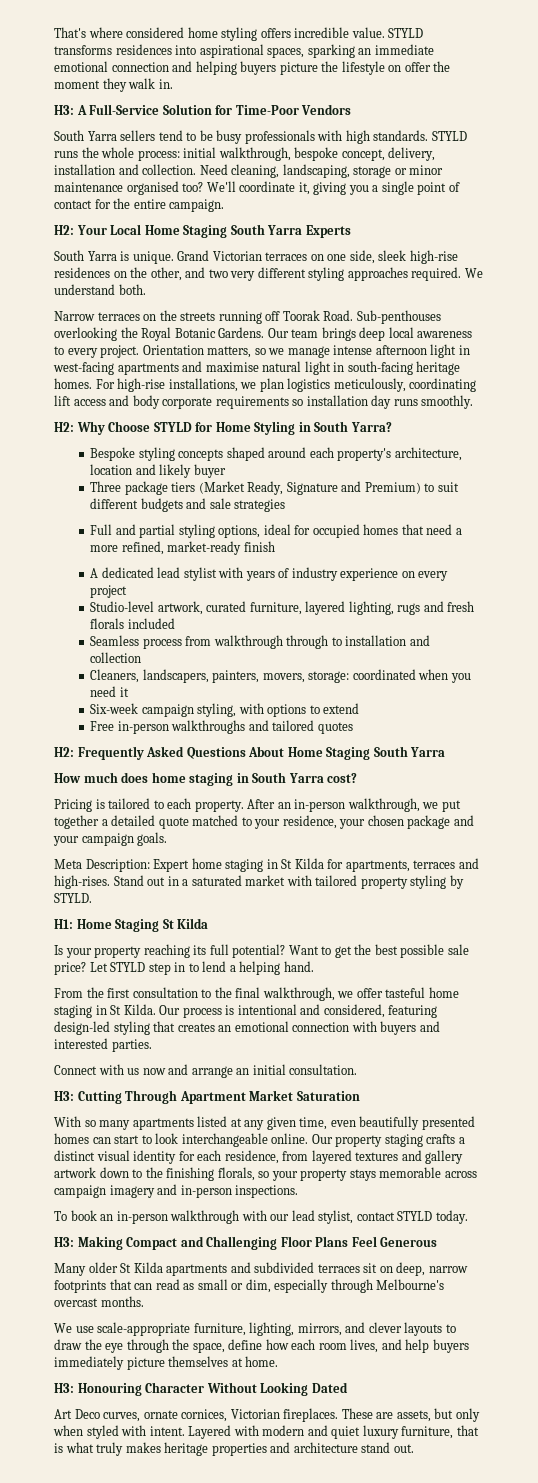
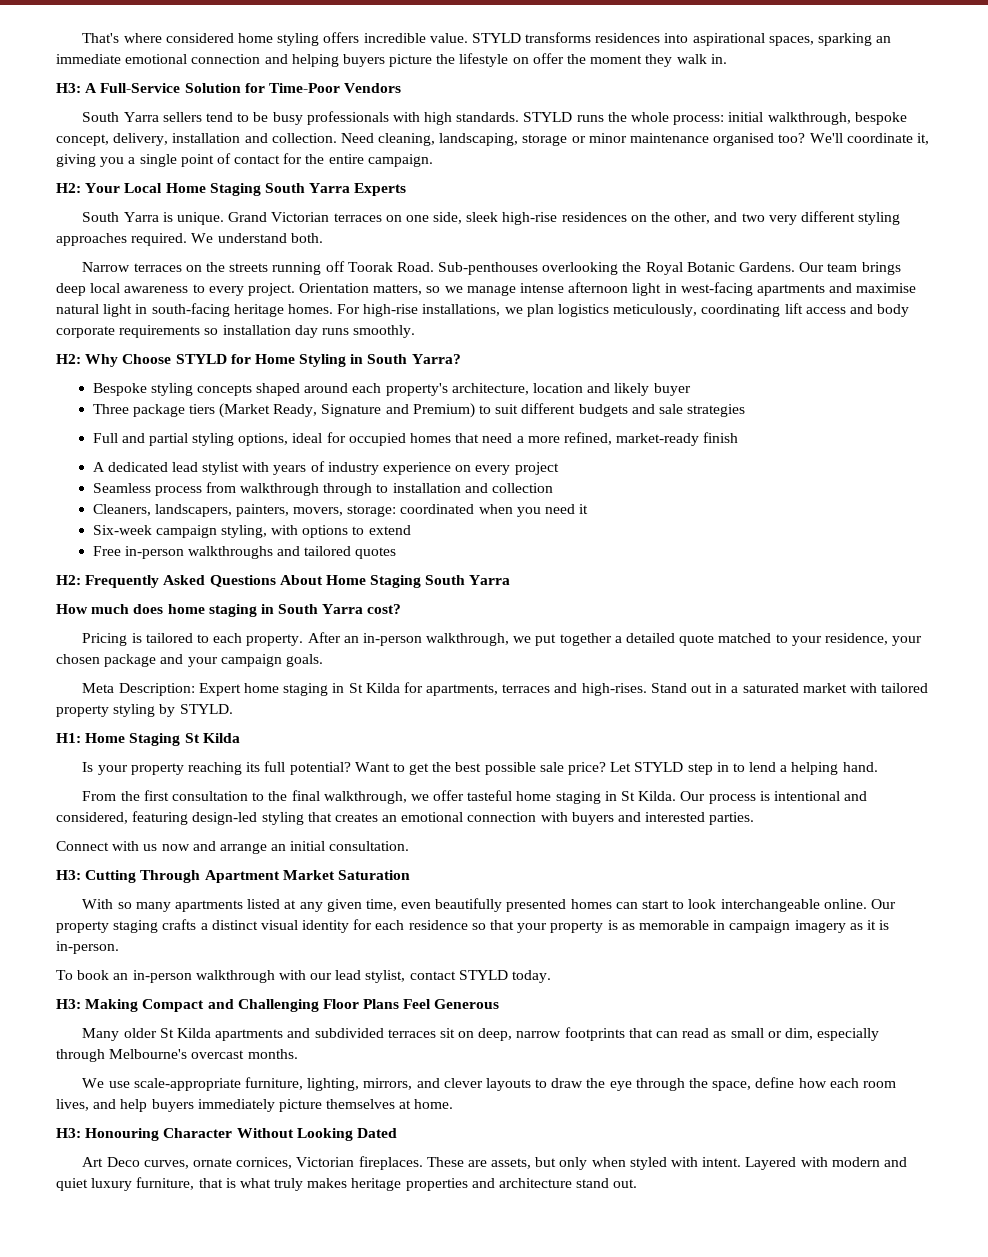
- Studio-level artwork, curated furniture, layered lighting, rugs and fresh florals included
- Our property staging crafts a distinct visual identity for each residence, from layered textures and gallery artwork down to the finishing florals, so your property stays memorable across campaign imagery and in-person inspections.
+ Our property staging crafts a distinct visual identity for each residence so that your property is as memorable in campaign imagery as it is in-person.

